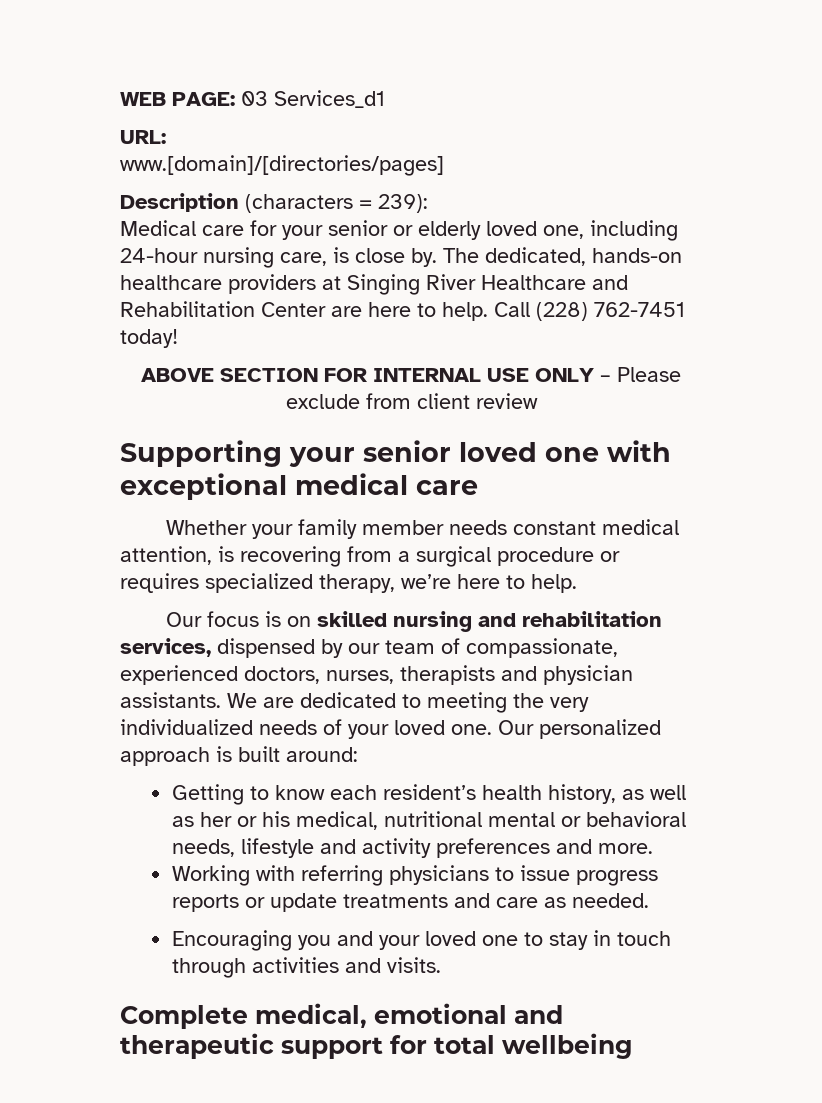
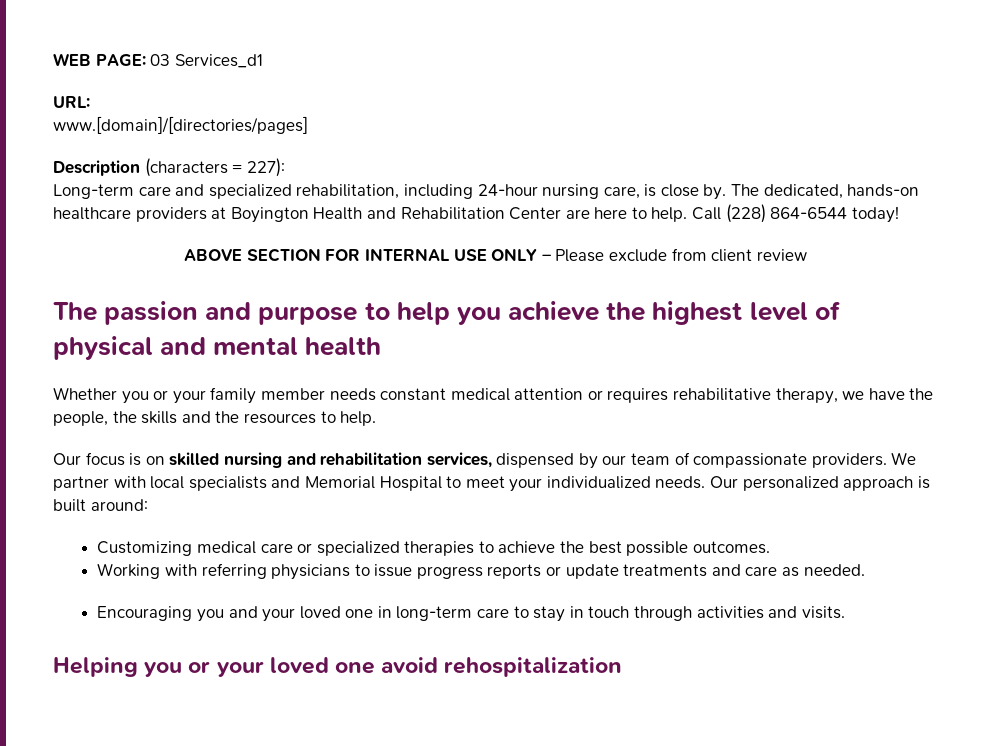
- Description (characters = 239):
- Medical care for your senior or elderly loved one, including 24-hour nursing care, is close by.
+ Description (characters = 227):
+ Long-term care and specialized rehabilitation, including 24-hour nursing care, is close by.
- The dedicated, hands-on healthcare providers at Singing River Healthcare and Rehabilitation Center are here to help.
+ The dedicated, hands-on healthcare providers at Boyington Health and Rehabilitation Center are here to help.
- Call (228) 762-7451 today!
+ Call (228) 864-6544 today!
- Supporting your senior loved one with exceptional medical care
+ The passion and purpose to help you achieve the highest level of physical and mental health
- Whether your family member needs constant medical attention, is recovering from a surgical procedure or requires specialized therapy, we’re here to help.
+ Whether you or your family member needs constant medical attention or requires rehabilitative therapy, we have the people, the skills and the resources to help.
- Our focus is on skilled nursing and rehabilitation services, dispensed by our team of compassionate, experienced doctors, nurses, therapists and physician assistants. We are dedicated to meeting the very individualized needs of your loved one.
+ Our focus is on skilled nursing and rehabilitation services, dispensed by our team of compassionate providers. We partner with local specialists and Memorial Hospital to meet your individualized needs.
- Getting to know each resident’s health history, as well as her or his medical, nutritional mental or behavioral needs, lifestyle and activity preferences and more.
+ Customizing medical care or specialized therapies to achieve the best possible outcomes.
- Encouraging you and your loved one to stay in touch through activities and visits.
+ Encouraging you and your loved one in long-term care to stay in touch through activities and visits.
- Complete medical, emotional and therapeutic support for total wellbeing
+ Helping you or your loved one avoid rehospitalization

